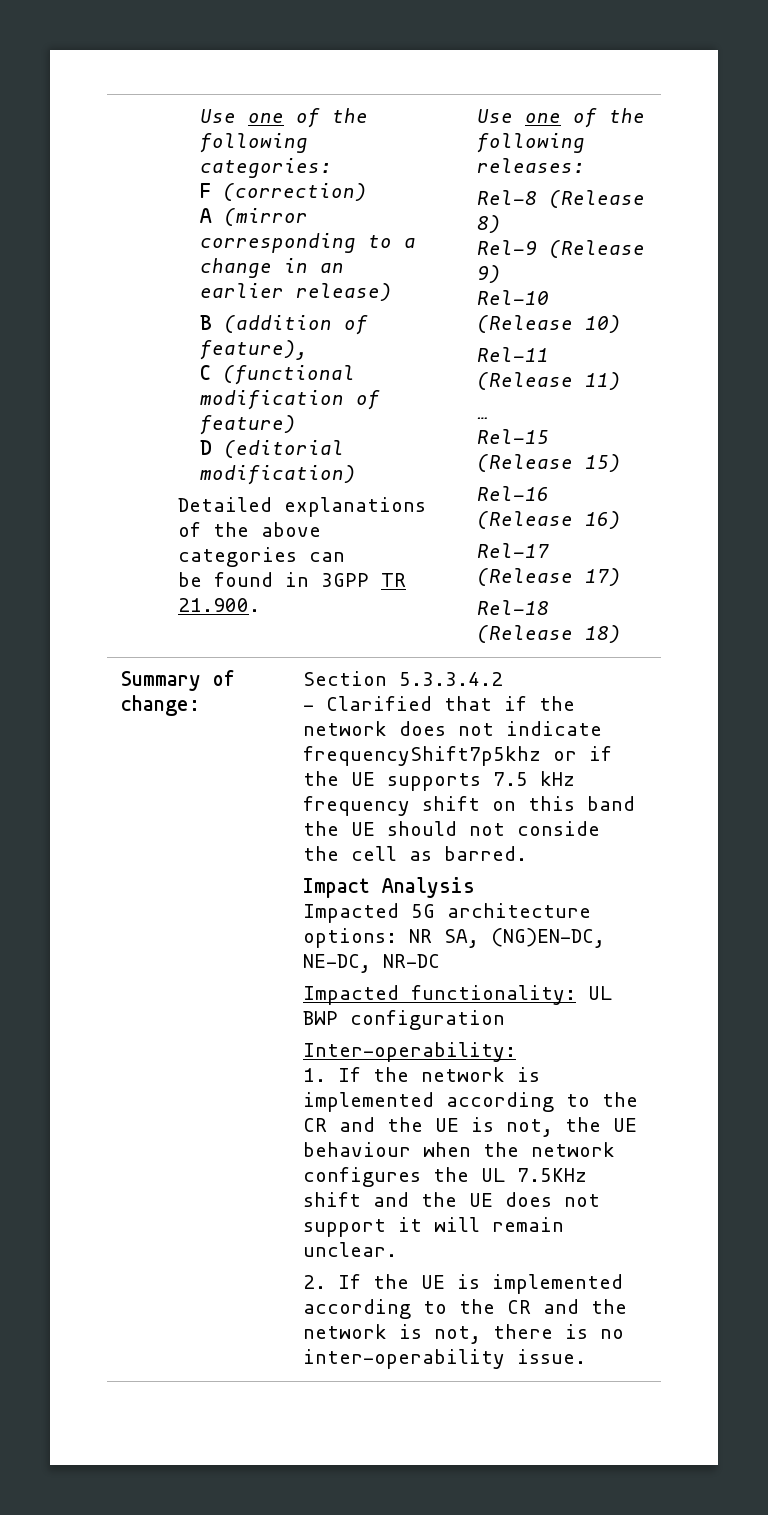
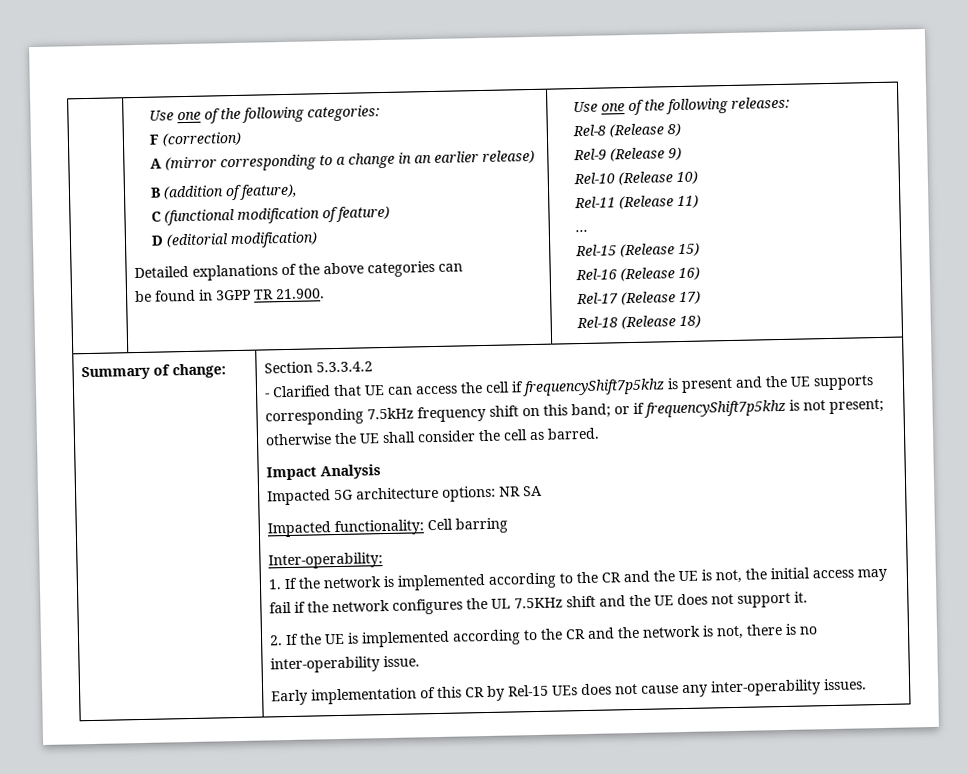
- - Clarified that if the network does not indicate frequencyShift7p5khz or if the UE supports 7.5 kHz frequency shift on this band the UE should not conside the cell as barred.
+ - Clarified that UE can access the cell if frequencyShift7p5khz is present and the UE supports corresponding 7.5kHz frequency shift on this band; or if frequencyShift7p5khz is not present; otherwise the UE shall consider the cell as barred.
- Impacted 5G architecture options: NR SA, (NG)EN-DC, NE-DC, NR-DC
+ Impacted 5G architecture options: NR SA
- Impacted functionality: UL BWP configuration
+ Impacted functionality: Cell barring
- 1. If the network is implemented according to the CR and the UE is not, the UE behaviour when the network configures the UL 7.5KHz shift and the UE does not support it will remain unclear.
+ 1. If the network is implemented according to the CR and the UE is not, the initial access may fail if the network configures the UL 7.5KHz shift and the UE does not support it.
+ Early implementation of this CR by Rel-15 UEs does not cause any inter-operability issues.

